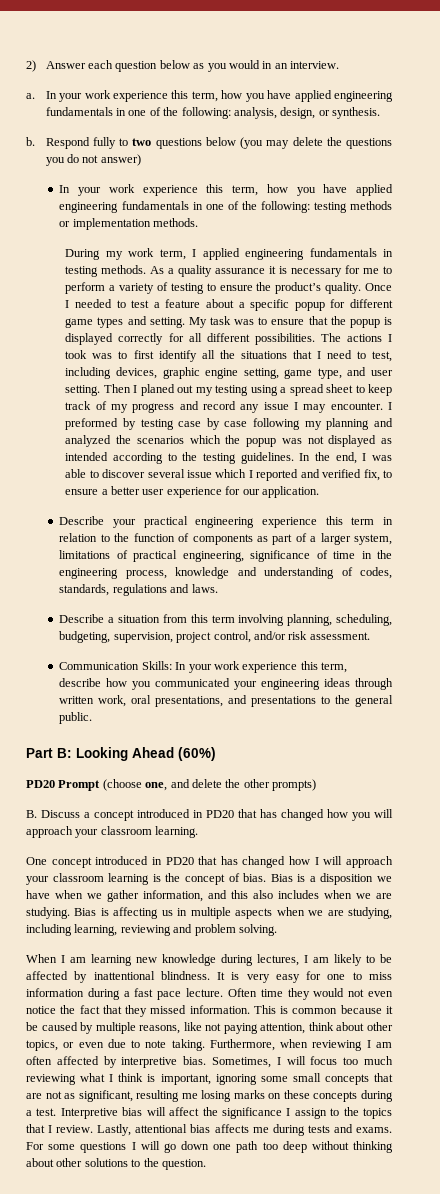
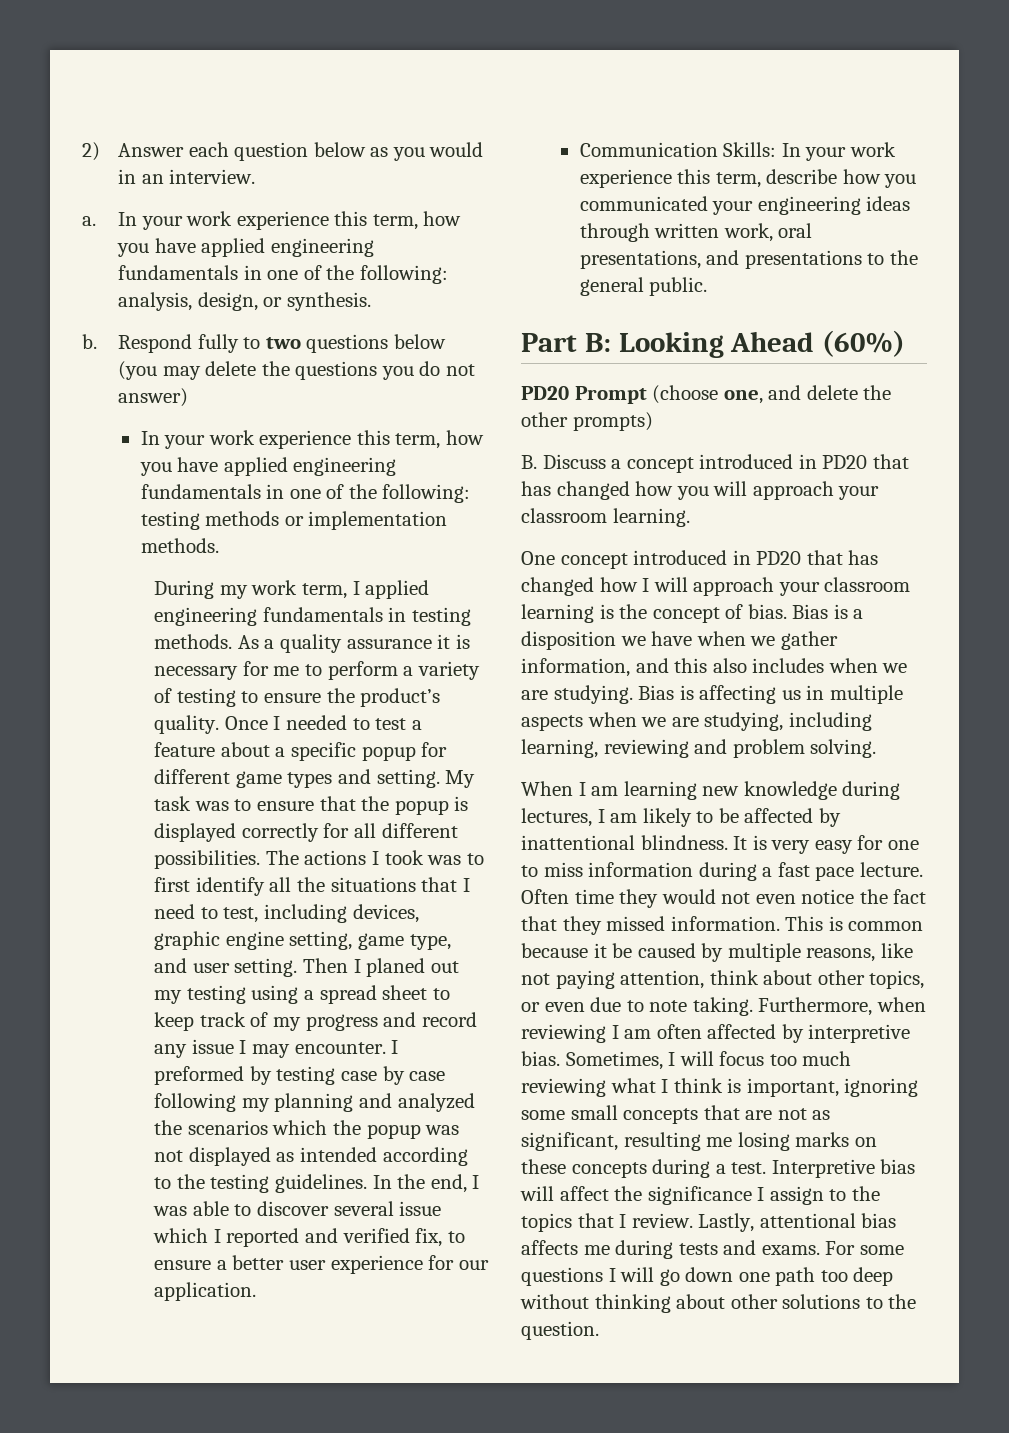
- Describe your practical engineering experience this term in relation to the function of components as part of a larger system, limitations of practical engineering, significance of time in the engineering process, knowledge and understanding of codes, standards, regulations and laws.
- Describe a situation from this term involving planning, scheduling, budgeting, supervision, project control, and/or risk assessment.

